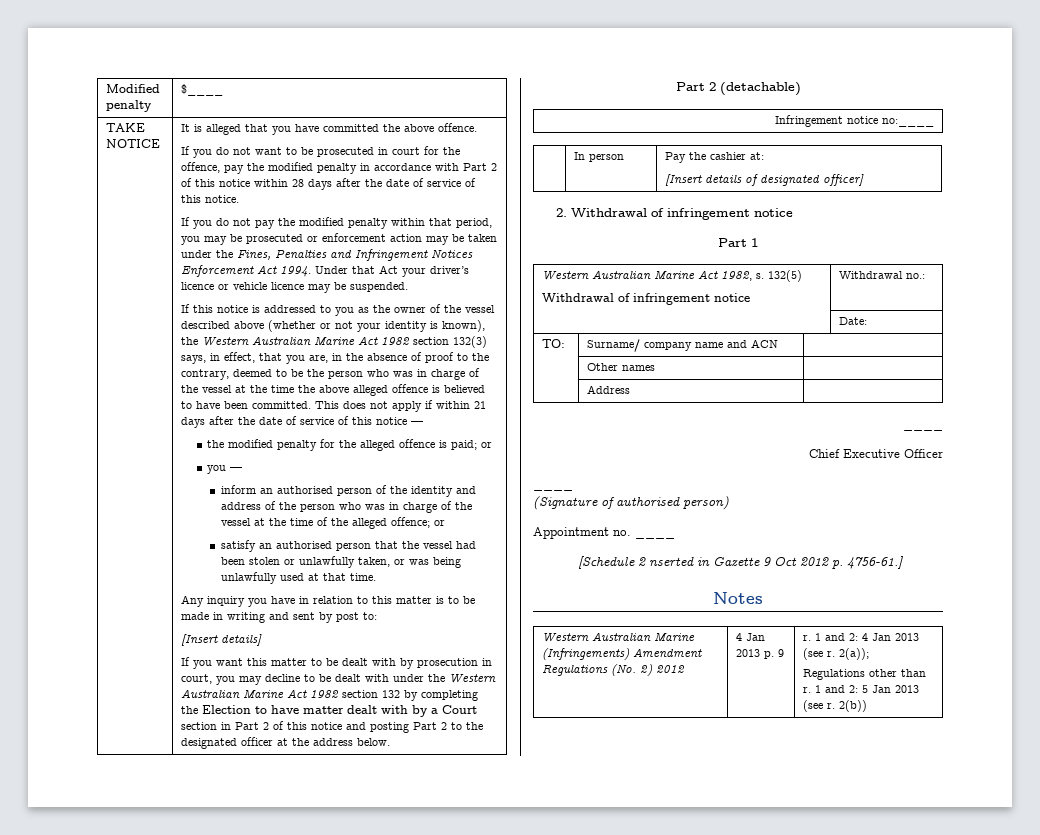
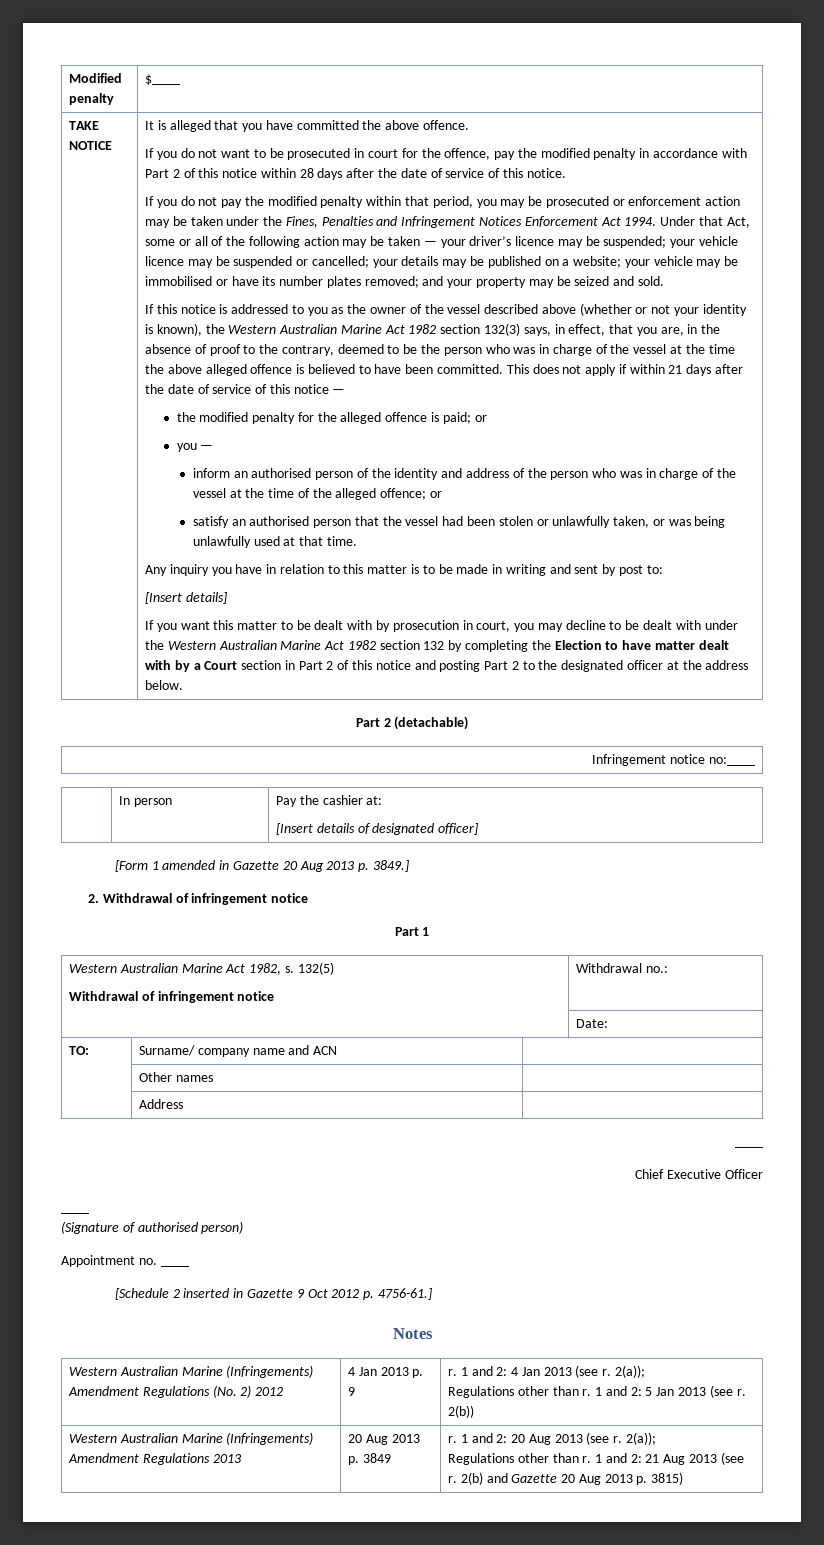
- Under that Act your driver’s licence or vehicle licence may be suspended.
+ Under that Act, some or all of the following action may be taken — your driver’s licence may be suspended; your vehicle licence may be suspended or cancelled; your details may be published on a website; your vehicle may be immobilised or have its number plates removed; and your property may be seized and sold.
+ [Form 1 amended in Gazette 20 Aug 2013 p. 3849.]
- [Schedule 2 nserted in Gazette 9 Oct 2012 p. 4756-61.]
+ [Schedule 2 inserted in Gazette 9 Oct 2012 p. 4756-61.]
+ Western Australian Marine (Infringements) Amendment Regulations 2013 | 20 Aug 2013 p. 3849 | r. 1 and 2: 20 Aug 2013 (see r. 2(a));
+ Regulations other than r. 1 and 2: 21 Aug 2013 (see r. 2(b) and Gazette 20 Aug 2013 p. 3815)

